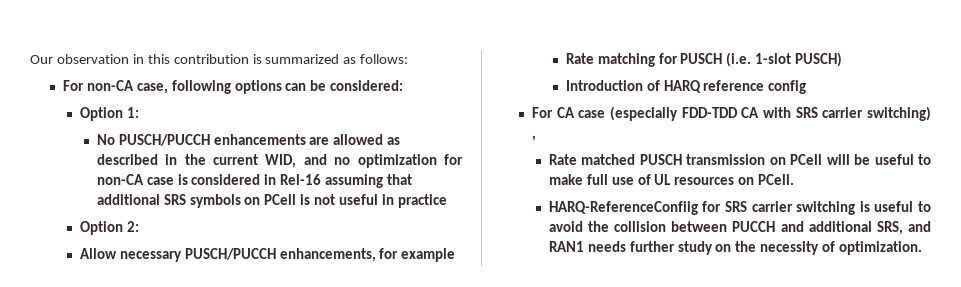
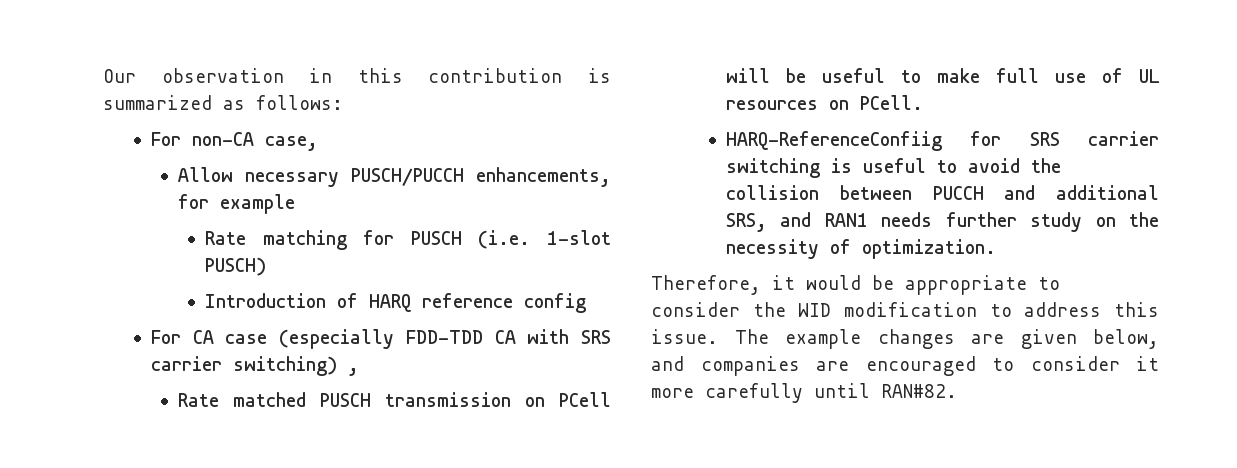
- For non-CA case, following options can be considered:
- Option 1:
- No PUSCH/PUCCH enhancements are allowed as described in the current WID, and no optimization for non-CA case is considered in Rel-16 assuming that additional SRS symbols on PCell is not useful in practice
- Option 2:
+ For non-CA case,
+ Therefore, it would be appropriate to consider the WID modification to address this issue. The example changes are given below, and companies are encouraged to consider it more carefully until RAN#82.

